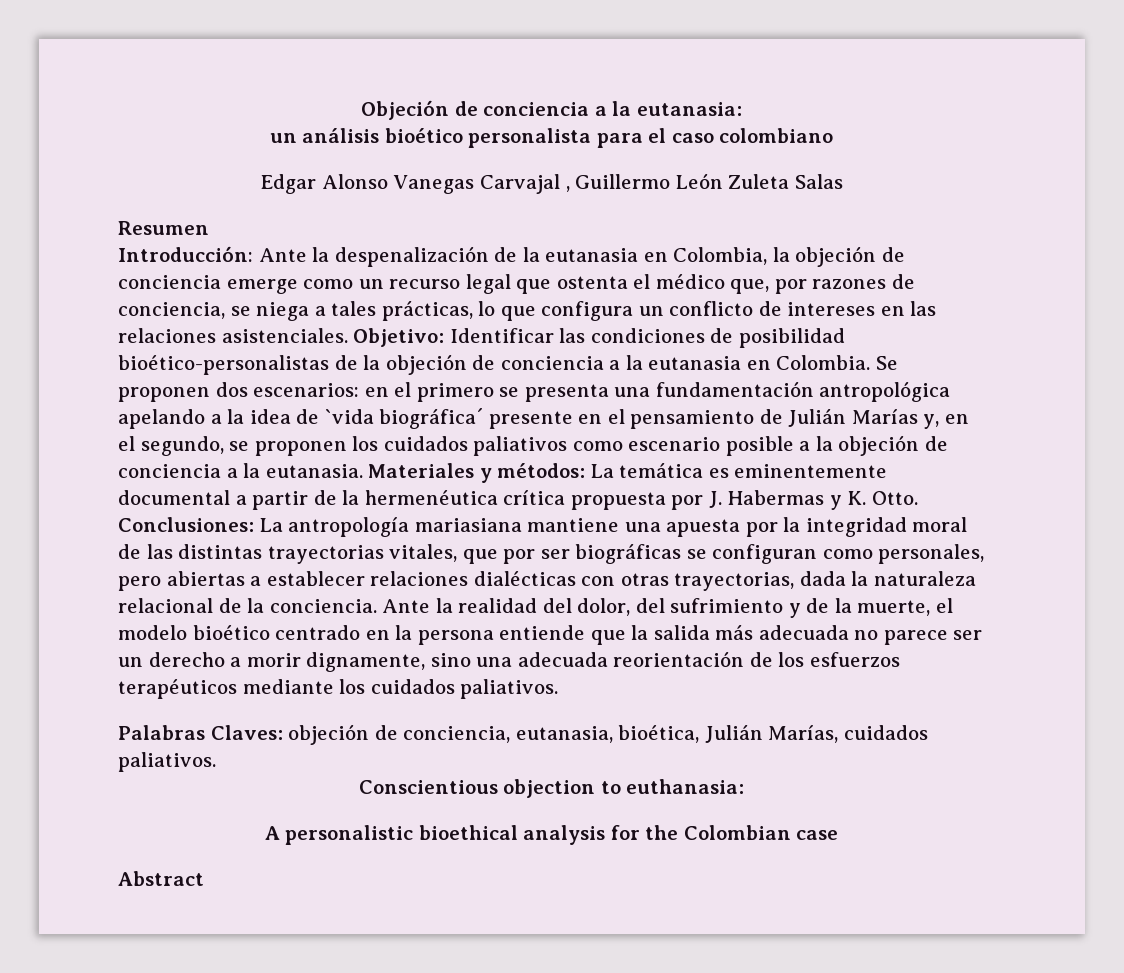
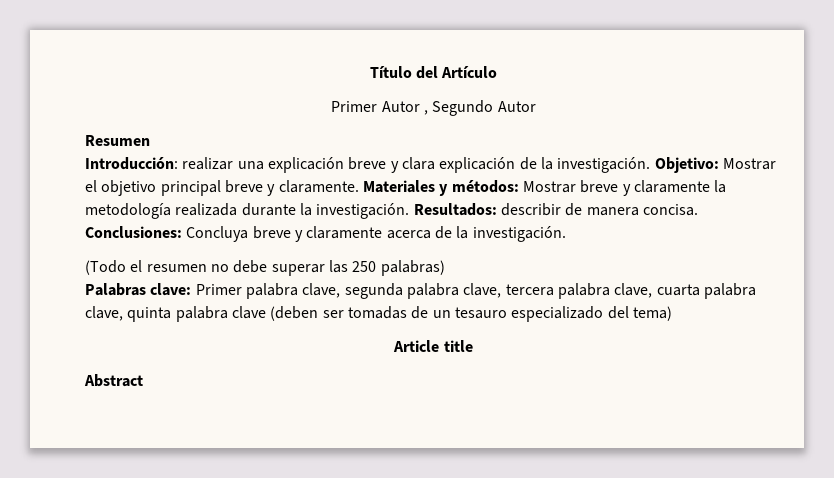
- Objeción de conciencia a la eutanasia:
- un análisis bioético personalista para el caso colombiano
- Edgar Alonso Vanegas Carvajal , Guillermo León Zuleta Salas
+ Título del Artículo
+ Primer Autor , Segundo Autor
  Resumen
- Introducción: Ante la despenalización de la eutanasia en Colombia, la objeción de conciencia emerge como un recurso legal que ostenta el médico que, por razones de conciencia, se niega a tales prácticas, lo que configura un conflicto de intereses en las relaciones asistenciales. Objetivo: Identificar las condiciones de posibilidad bioético-personalistas de la objeción de conciencia a la eutanasia en Colombia. Se proponen dos escenarios: en el primero se presenta una fundamentación antropológica apelando a la idea de `vida biográfica´ presente en el pensamiento de Julián Marías y, en el segundo, se proponen los cuidados paliativos como escenario posible a la objeción de conciencia a la eutanasia. Materiales y métodos: La temática es eminentemente documental a partir de la hermenéutica crítica propuesta por J. Habermas y K. Otto. Conclusiones: La antropología mariasiana mantiene una apuesta por la integridad moral de las distintas trayectorias vitales, que por ser biográficas se configuran como personales, pero abiertas a establecer relaciones dialécticas con otras trayectorias, dada la naturaleza relacional de la conciencia. Ante la realidad del dolor, del sufrimiento y de la muerte, el modelo bioético centrado en la persona entiende que la salida más adecuada no parece ser un derecho a morir dignamente, sino una adecuada reorientación de los esfuerzos terapéuticos mediante los cuidados paliativos.
- Palabras Claves: objeción de conciencia, eutanasia, bioética, Julián Marías, cuidados paliativos.
- Conscientious objection to euthanasia:
- A personalistic bioethical analysis for the Colombian case
+ Introducción: realizar una explicación breve y clara explicación de la investigación. Objetivo: Mostrar el objetivo principal breve y claramente. Materiales y métodos: Mostrar breve y claramente la metodología realizada durante la investigación. Resultados: describir de manera concisa. Conclusiones: Concluya breve y claramente acerca de la investigación.
+ (Todo el resumen no debe superar las 250 palabras)
+ Palabras clave: Primer palabra clave, segunda palabra clave, tercera palabra clave, cuarta palabra clave, quinta palabra clave (deben ser tomadas de un tesauro especializado del tema)
+ Article title

